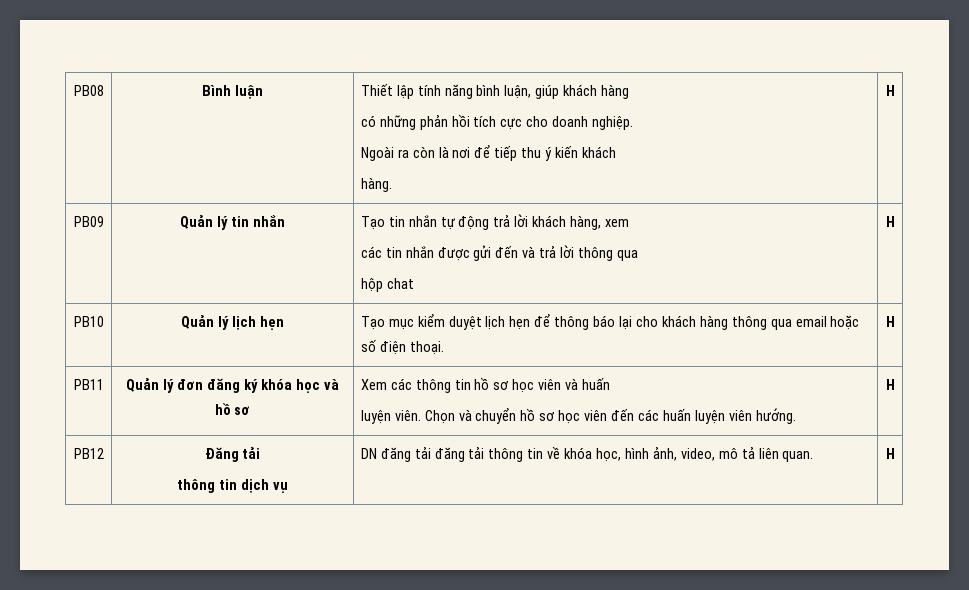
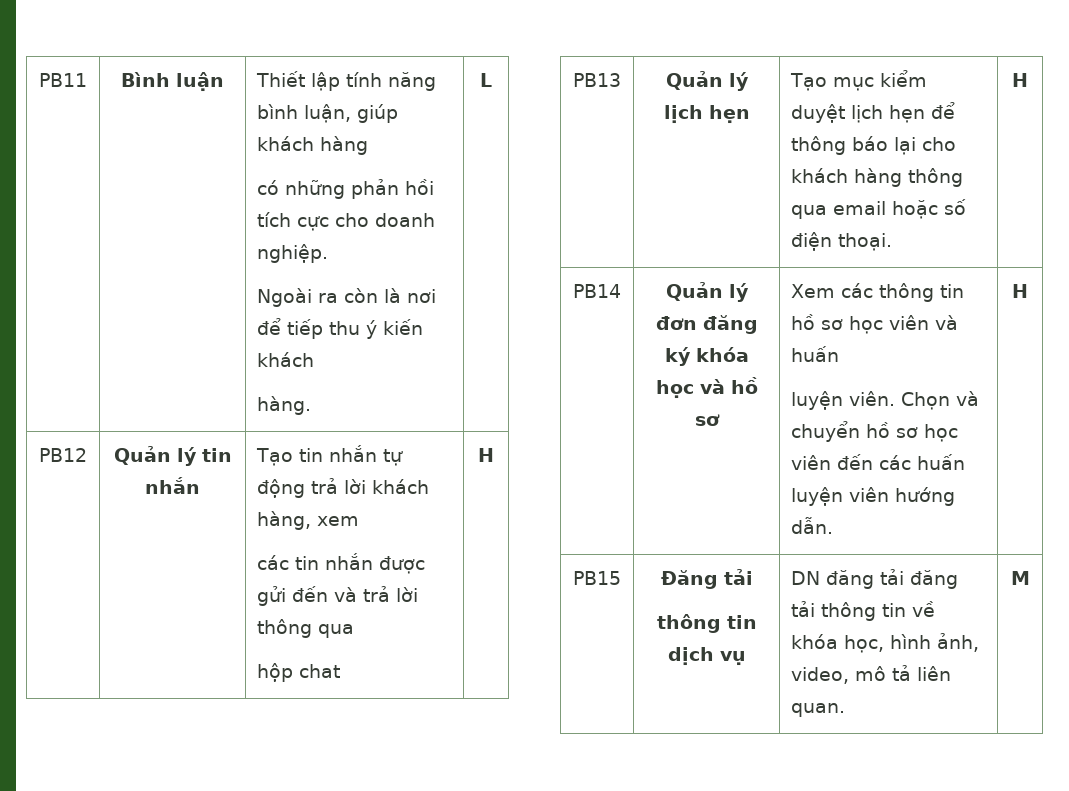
- PB08 | Bình luận | Thiết lập tính năng bình luận, giúp khách hàng
+ PB11 | Bình luận | Thiết lập tính năng bình luận, giúp khách hàng
  có những phản hồi tích cực cho doanh nghiệp.
  Ngoài ra còn là nơi để tiếp thu ý kiến khách
- hàng. | H
- PB09 | Quản lý tin nhắn | Tạo tin nhắn tự động trả lời khách hàng, xem
+ hàng. | L
+ PB12 | Quản lý tin nhắn | Tạo tin nhắn tự động trả lời khách hàng, xem
- PB10 | Quản lý lịch hẹn | Tạo mục kiểm duyệt lịch hẹn để thông báo lại cho khách hàng thông qua email hoặc số điện thoại. | H
+ PB13 | Quản lý lịch hẹn | Tạo mục kiểm duyệt lịch hẹn để thông báo lại cho khách hàng thông qua email hoặc số điện thoại. | H
- PB11 | Quản lý đơn đăng ký khóa học và hồ sơ | Xem các thông tin hồ sơ học viên và huấn
- luyện viên. Chọn và chuyển hồ sơ học viên đến các huấn luyện viên hướng. | H
- PB12 | Đăng tải
- thông tin dịch vụ | DN đăng tải đăng tải thông tin về khóa học, hình ảnh, video, mô tả liên quan. | H
+ PB14 | Quản lý đơn đăng ký khóa học và hồ sơ | Xem các thông tin hồ sơ học viên và huấn
+ luyện viên. Chọn và chuyển hồ sơ học viên đến các huấn luyện viên hướng dẫn. | H
+ PB15 | Đăng tải
+ thông tin dịch vụ | DN đăng tải đăng tải thông tin về khóa học, hình ảnh, video, mô tả liên quan. | M

